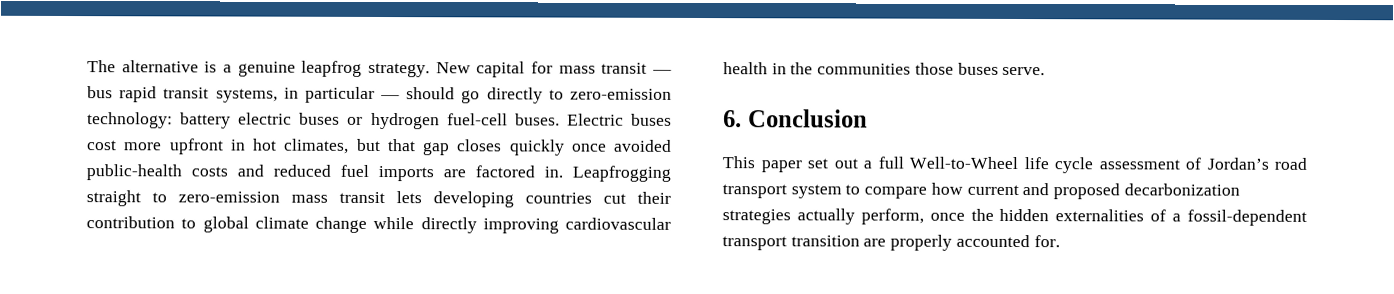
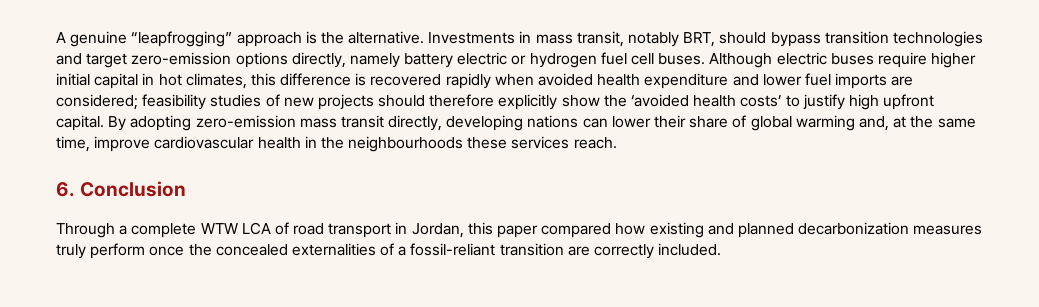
- The alternative is a genuine leapfrog strategy. New capital for mass transit — bus rapid transit systems, in particular — should go directly to zero-emission technology: battery electric buses or hydrogen fuel-cell buses. Electric buses cost more upfront in hot climates, but that gap closes quickly once avoided public-health costs and reduced fuel imports are factored in. Leapfrogging straight to zero-emission mass transit lets developing countries cut their contribution to global climate change while directly improving cardiovascular health in the communities those buses serve.
+ A genuine “leapfrogging” approach is the alternative. Investments in mass transit, notably BRT, should bypass transition technologies and target zero-emission options directly, namely battery electric or hydrogen fuel cell buses. Although electric buses require higher initial capital in hot climates, this difference is recovered rapidly when avoided health expenditure and lower fuel imports are considered; feasibility studies of new projects should therefore explicitly show the ‘avoided health costs’ to justify high upfront capital. By adopting zero-emission mass transit directly, developing nations can lower their share of global warming and, at the same time, improve cardiovascular health in the neighbourhoods these services reach.
  6. Conclusion
- This paper set out a full Well-to-Wheel life cycle assessment of Jordan’s road transport system to compare how current and proposed decarbonization strategies actually perform, once the hidden externalities of a fossil-dependent transport transition are properly accounted for.
+ Through a complete WTW LCA of road transport in Jordan, this paper compared how existing and planned decarbonization measures truly perform once the concealed externalities of a fossil-reliant transition are correctly included.

